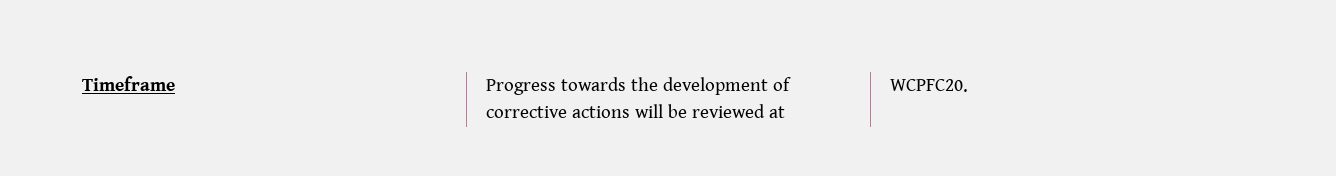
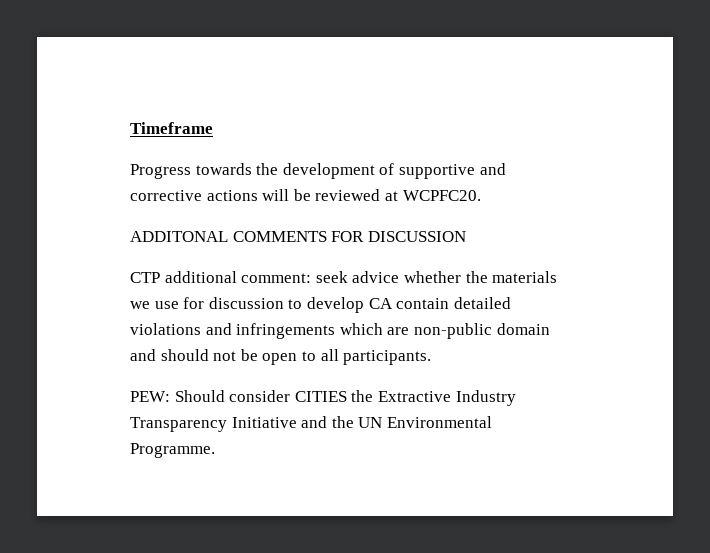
- Progress towards the development of corrective actions will be reviewed at WCPFC20.
+ Progress towards the development of supportive and corrective actions will be reviewed at WCPFC20.
+ ADDITONAL COMMENTS FOR DISCUSSION
+ CTP additional comment: seek advice whether the materials we use for discussion to develop CA contain detailed violations and infringements which are non-public domain and should not be open to all participants.
+ PEW: Should consider CITIES the Extractive Industry Transparency Initiative and the UN Environmental Programme.

